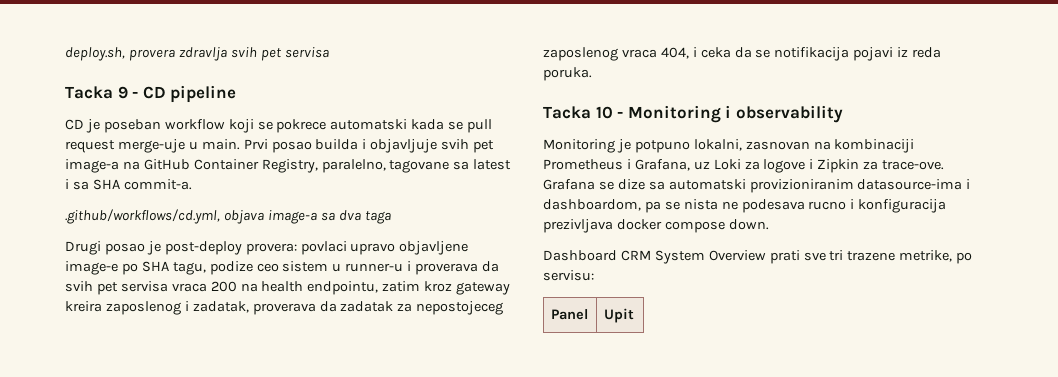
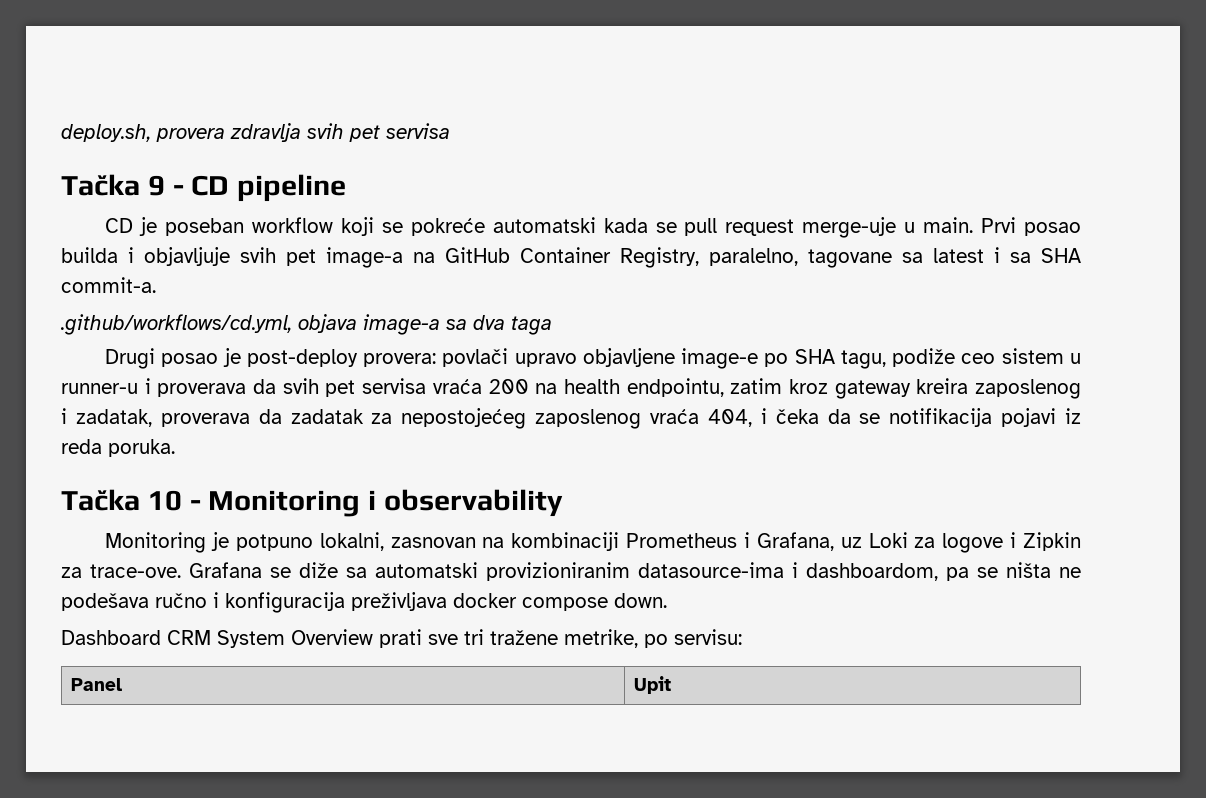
- Tacka 9 - CD pipeline
+ Tačka 9 - CD pipeline
- CD je poseban workflow koji se pokrece automatski kada se pull request merge-uje u main.
+ CD je poseban workflow koji se pokreće automatski kada se pull request merge-uje u main.
- Drugi posao je post-deploy provera: povlaci upravo objavljene image-e po SHA tagu, podize ceo sistem u runner-u i proverava da svih pet servisa vraca 200 na health endpointu, zatim kroz gateway kreira zaposlenog i zadatak, proverava da zadatak za nepostojeceg zaposlenog vraca 404, i ceka da se notifikacija pojavi iz reda poruka.
+ Drugi posao je post-deploy provera: povlači upravo objavljene image-e po SHA tagu, podiže ceo sistem u runner-u i proverava da svih pet servisa vraća 200 na health endpointu, zatim kroz gateway kreira zaposlenog i zadatak, proverava da zadatak za nepostojećeg zaposlenog vraća 404, i čeka da se notifikacija pojavi iz reda poruka.
- Tacka 10 - Monitoring i observability
+ Tačka 10 - Monitoring i observability
- Grafana se dize sa automatski provizioniranim datasource-ima i dashboardom, pa se nista ne podesava rucno i konfiguracija prezivljava docker compose down.
+ Grafana se diže sa automatski provizioniranim datasource-ima i dashboardom, pa se ništa ne podešava ručno i konfiguracija preživljava docker compose down.
- Dashboard CRM System Overview prati sve tri trazene metrike, po servisu:
+ Dashboard CRM System Overview prati sve tri tražene metrike, po servisu:

